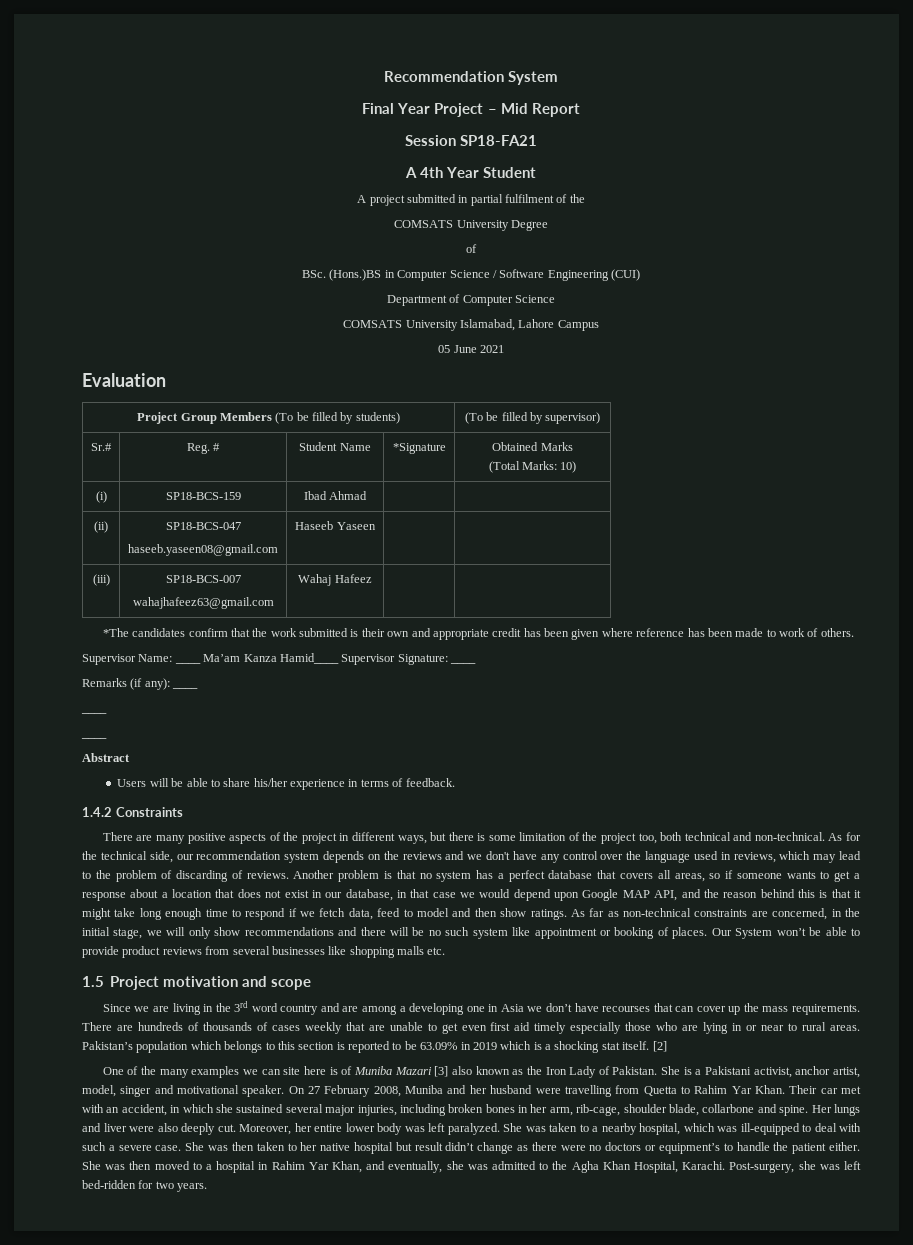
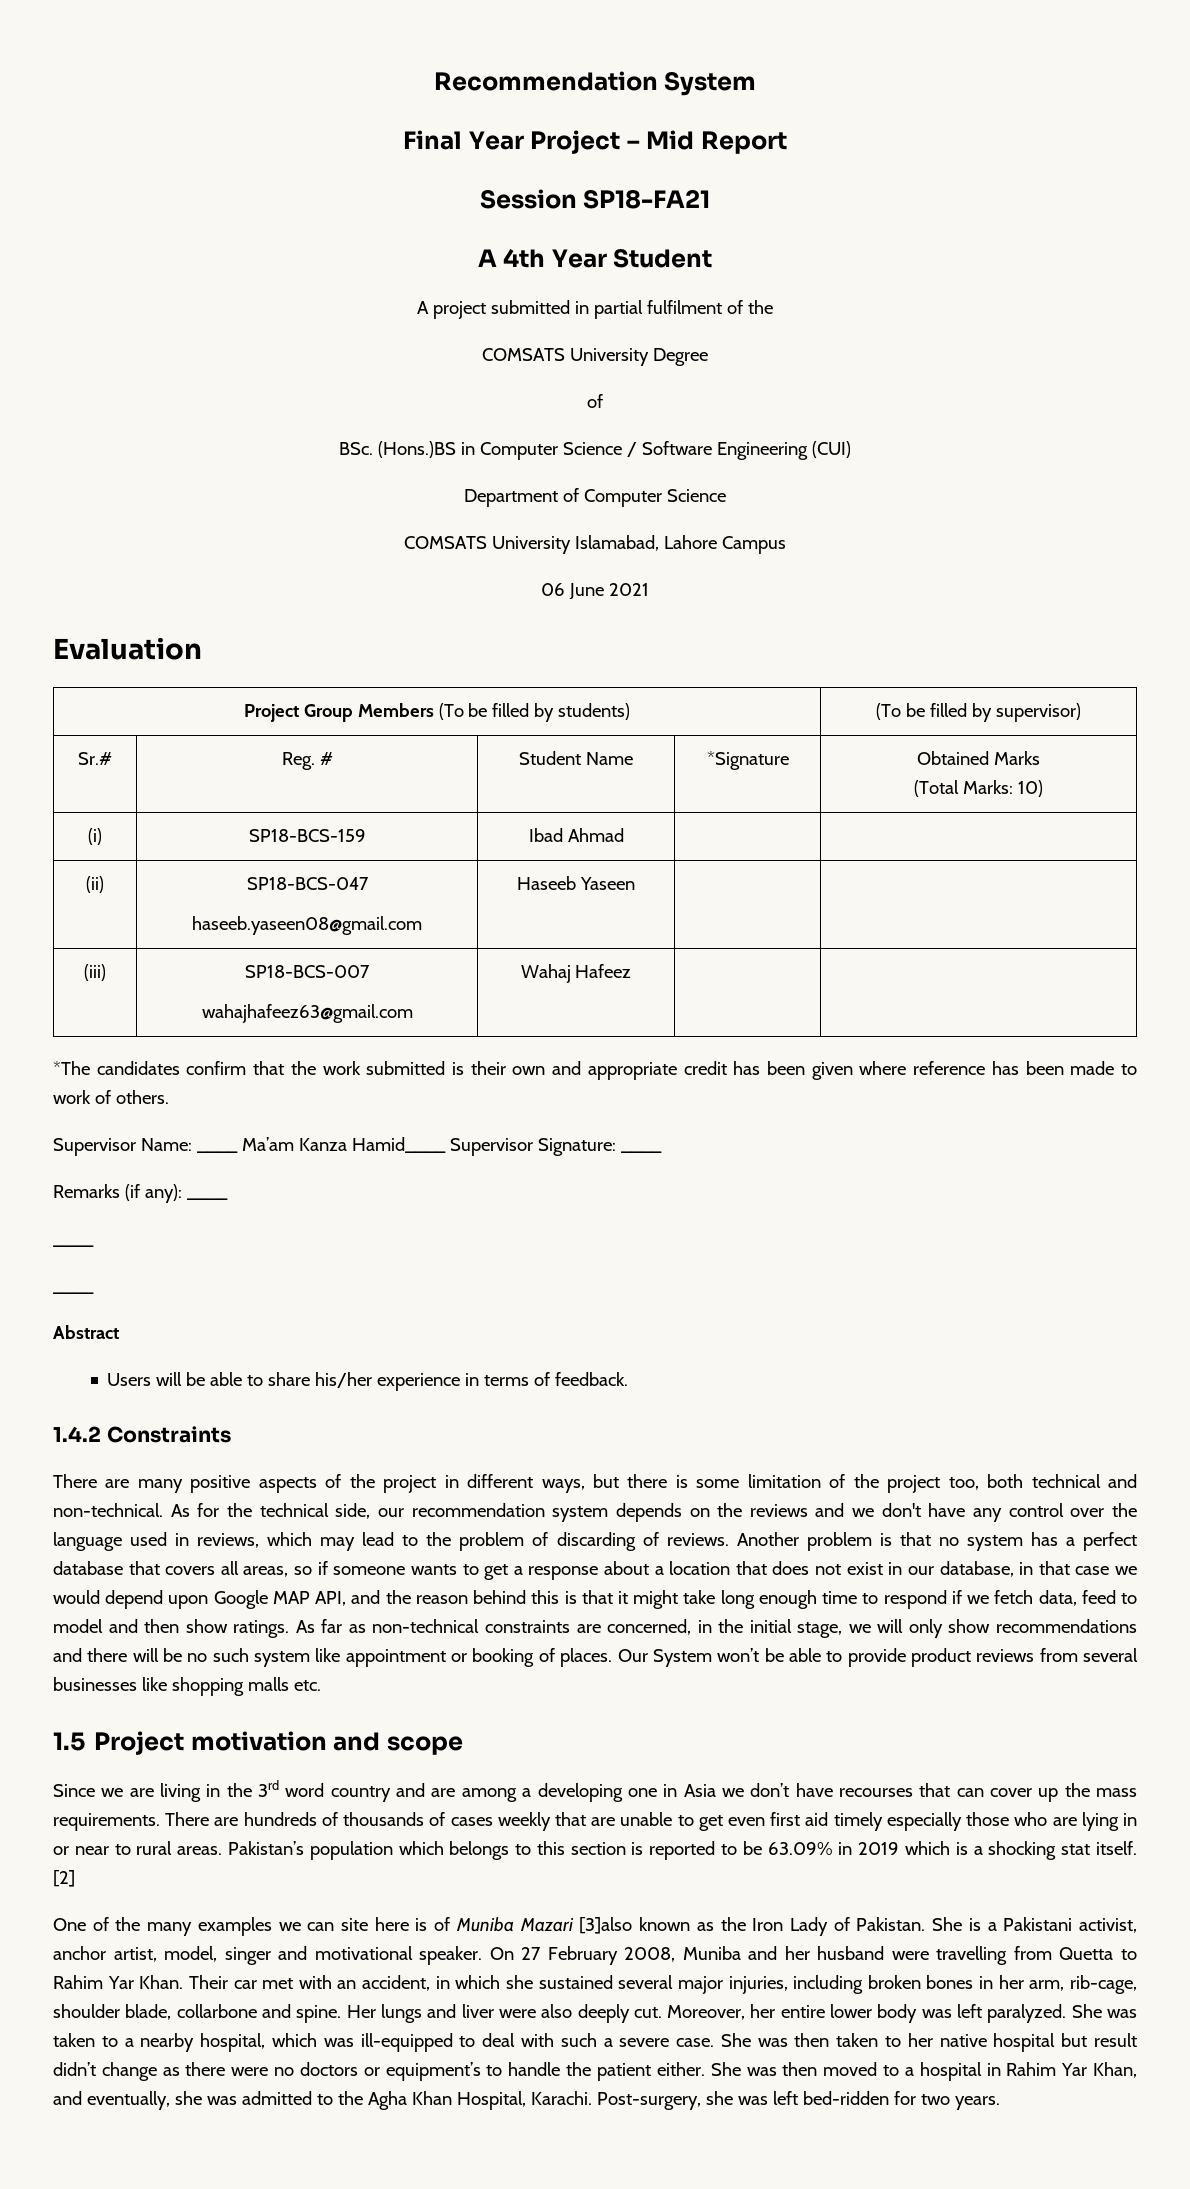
- 05 June 2021
+ 06 June 2021
- One of the many examples we can site here is of Muniba Mazari [3] also known as the Iron Lady of Pakistan.
+ One of the many examples we can site here is of Muniba Mazari [3]also known as the Iron Lady of Pakistan.

